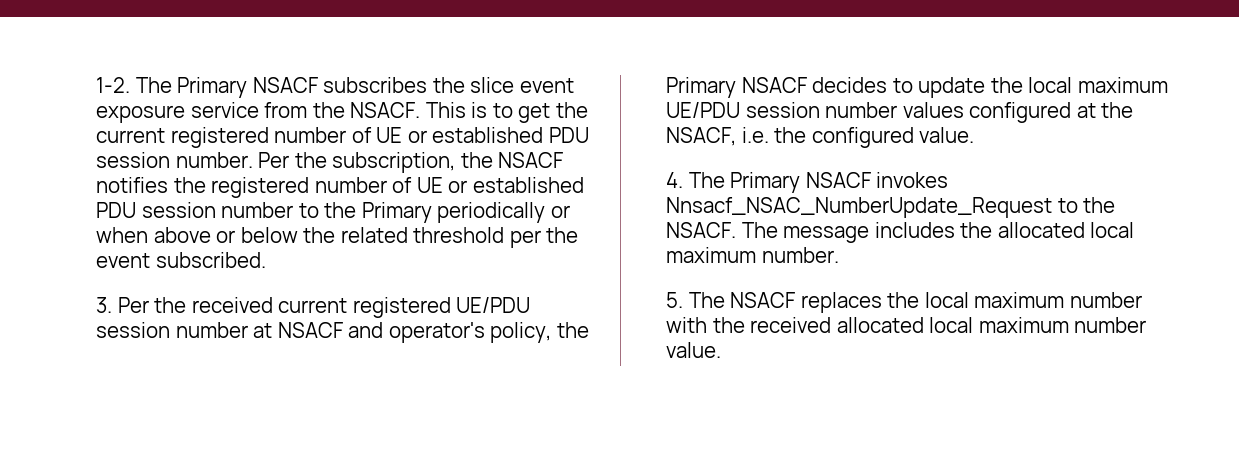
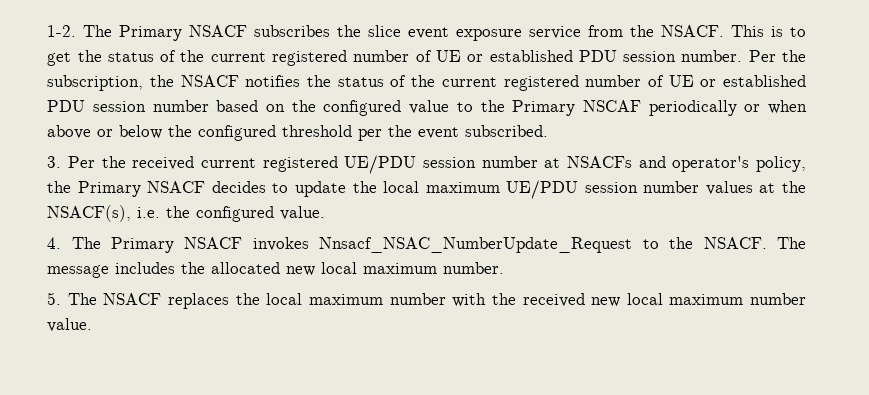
- This is to get the current registered number of UE or established PDU session number.
+ This is to get the status of the current registered number of UE or established PDU session number.
- Per the subscription, the NSACF notifies the registered number of UE or established PDU session number to the Primary periodically or when above or below the related threshold per the event subscribed.
+ Per the subscription, the NSACF notifies the status of the current registered number of UE or established PDU session number based on the configured value to the Primary NSCAF periodically or when above or below the configured threshold per the event subscribed.
- 3. Per the received current registered UE/PDU session number at NSACF and operator's policy, the Primary NSACF decides to update the local maximum UE/PDU session number values configured at the NSACF, i.e. the configured value.
+ 3. Per the received current registered UE/PDU session number at NSACFs and operator's policy, the Primary NSACF decides to update the local maximum UE/PDU session number values at the NSACF(s), i.e. the configured value.
- The message includes the allocated local maximum number.
+ The message includes the allocated new local maximum number.
- 5. The NSACF replaces the local maximum number with the received allocated local maximum number value.
+ 5. The NSACF replaces the local maximum number with the received new local maximum number value.

